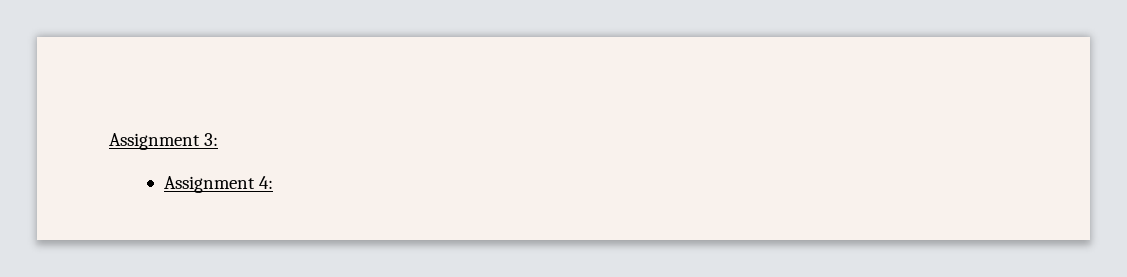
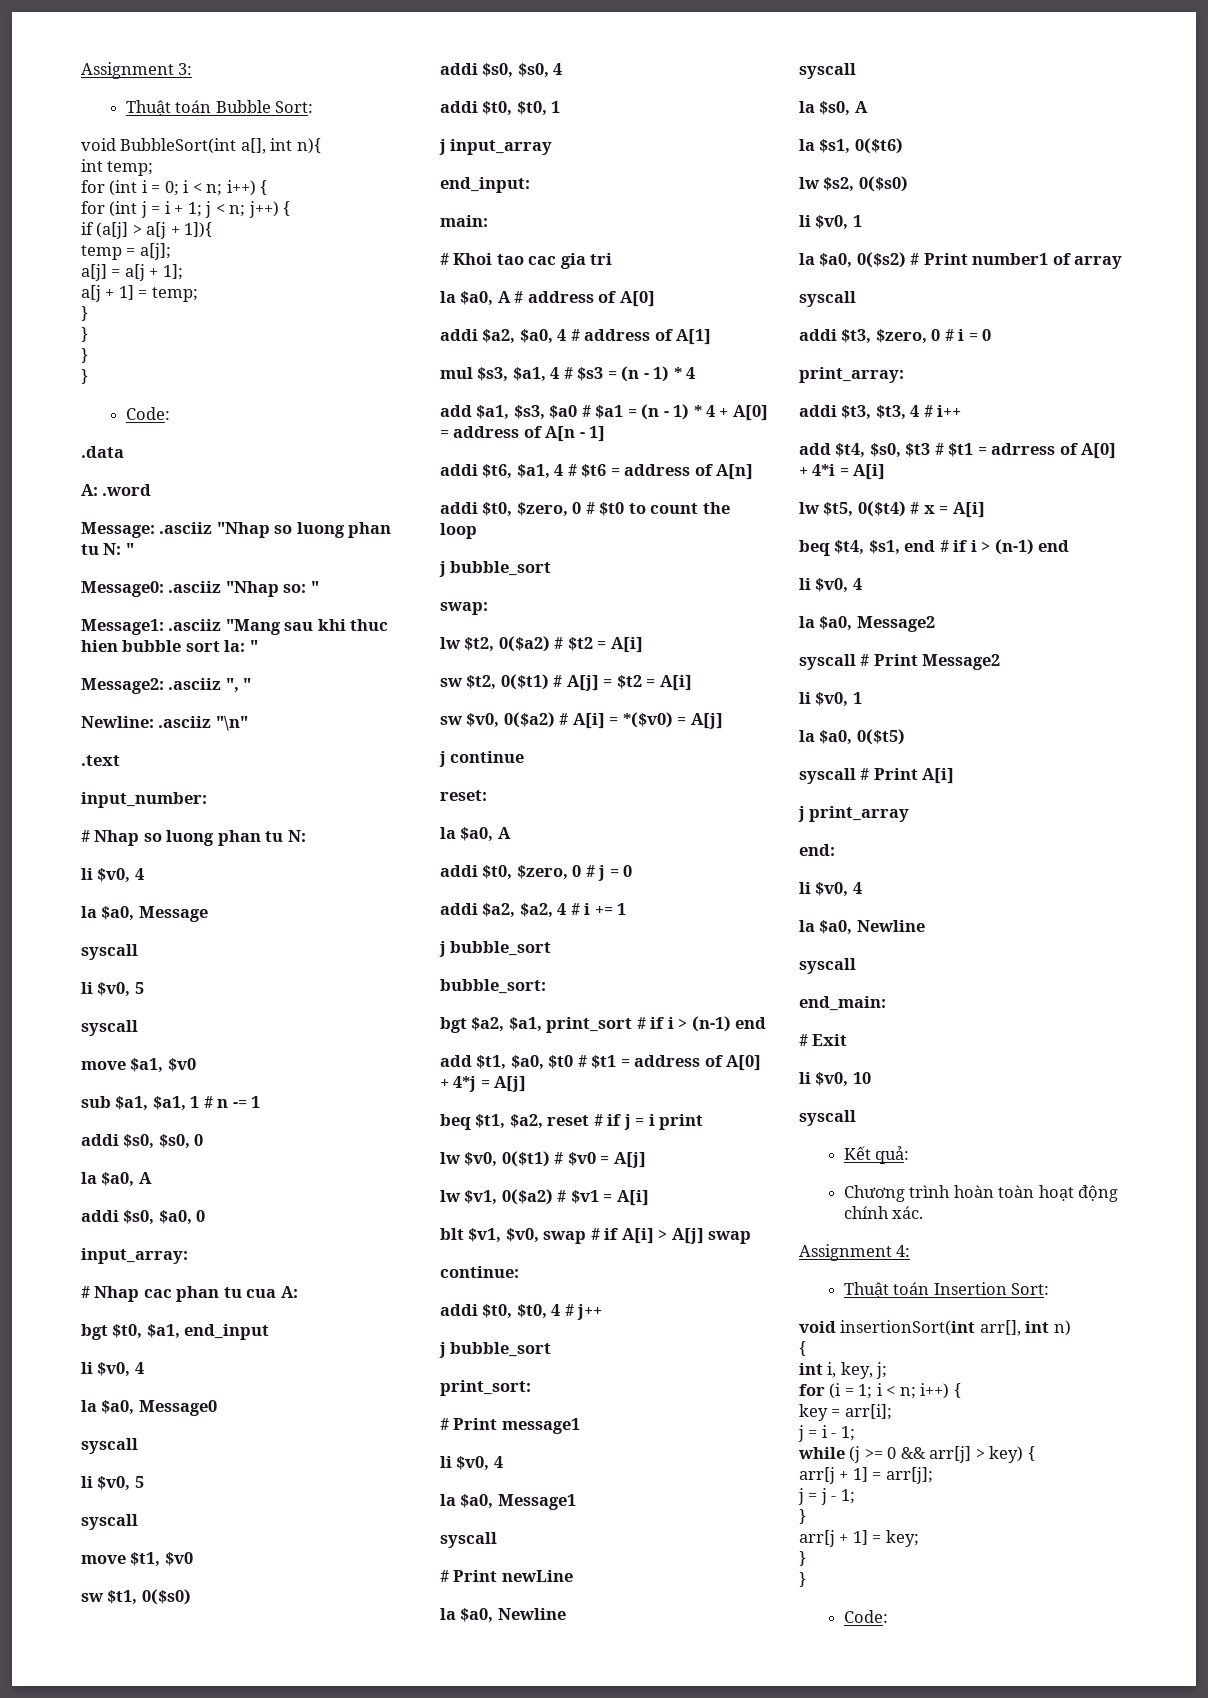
+ Thuật toán Bubble Sort:
+ void BubbleSort(int a[], int n){
+ int temp;
+ for (int i = 0; i < n; i++) {
+ for (int j = i + 1; j < n; j++) {
+ if (a[j] > a[j + 1]){
+ temp = a[j];
+ a[j] = a[j + 1];
+ a[j + 1] = temp;
+ }
+ }
+ }
+ }
+ Code:
+ .data
+ A: .word
+ Message: .asciiz "Nhap so luong phan tu N: "
+ Message0: .asciiz "Nhap so: "
+ Message1: .asciiz "Mang sau khi thuc hien bubble sort la: "
+ Message2: .asciiz ", "
+ Newline: .asciiz "\n"
+ .text
+ input_number:
+ # Nhap so luong phan tu N:
+ li $v0, 4
+ la $a0, Message
+ syscall
+ li $v0, 5
+ syscall
+ move $a1, $v0
+ sub $a1, $a1, 1 # n -= 1
+ addi $s0, $s0, 0
+ la $a0, A
+ addi $s0, $a0, 0
+ input_array:
+ # Nhap cac phan tu cua A:
+ bgt $t0, $a1, end_input
+ li $v0, 4
+ la $a0, Message0
+ syscall
+ li $v0, 5
+ syscall
+ move $t1, $v0
+ sw $t1, 0($s0)
+ addi $s0, $s0, 4
+ addi $t0, $t0, 1
+ j input_array
+ end_input:
+ main:
+ # Khoi tao cac gia tri
+ la $a0, A # address of A[0]
+ addi $a2, $a0, 4 # address of A[1]
+ mul $s3, $a1, 4 # $s3 = (n - 1) * 4
+ add $a1, $s3, $a0 # $a1 = (n - 1) * 4 + A[0] = address of A[n - 1]
+ addi $t6, $a1, 4 # $t6 = address of A[n]
+ addi $t0, $zero, 0 # $t0 to count the loop
+ j bubble_sort
+ swap:
+ lw $t2, 0($a2) # $t2 = A[i]
+ sw $t2, 0($t1) # A[j] = $t2 = A[i]
+ sw $v0, 0($a2) # A[i] = *($v0) = A[j]
+ j continue
+ reset:
+ la $a0, A
+ addi $t0, $zero, 0 # j = 0
+ addi $a2, $a2, 4 # i += 1
+ j bubble_sort
+ bubble_sort:
+ bgt $a2, $a1, print_sort # if i > (n-1) end
+ add $t1, $a0, $t0 # $t1 = address of A[0] + 4*j = A[j]
+ beq $t1, $a2, reset # if j = i print
+ lw $v0, 0($t1) # $v0 = A[j]
+ lw $v1, 0($a2) # $v1 = A[i]
+ blt $v1, $v0, swap # if A[i] > A[j] swap
+ continue:
+ addi $t0, $t0, 4 # j++
+ j bubble_sort
+ print_sort:
+ # Print message1
+ li $v0, 4
+ la $a0, Message1
+ syscall
+ # Print newLine
+ la $a0, Newline
+ syscall
+ la $s0, A
+ la $s1, 0($t6)
+ lw $s2, 0($s0)
+ li $v0, 1
+ la $a0, 0($s2) # Print number1 of array
+ syscall
+ addi $t3, $zero, 0 # i = 0
+ print_array:
+ addi $t3, $t3, 4 # i++
+ add $t4, $s0, $t3 # $t1 = adrress of A[0] + 4*i = A[i]
+ lw $t5, 0($t4) # x = A[i]
+ beq $t4, $s1, end # if i > (n-1) end
+ li $v0, 4
+ la $a0, Message2
+ syscall # Print Message2
+ li $v0, 1
+ la $a0, 0($t5)
+ syscall # Print A[i]
+ j print_array
+ end:
+ li $v0, 4
+ la $a0, Newline
+ syscall
+ end_main:
+ # Exit
+ li $v0, 10
+ syscall
+ Kết quả:
+ Chương trình hoàn toàn hoạt động chính xác.
  Assignment 4:
+ Thuật toán Insertion Sort:
+ void insertionSort(int arr[], int n)
+ {
+ int i, key, j;
+ for (i = 1; i < n; i++) {
+ key = arr[i];
+ j = i - 1;
+ while (j >= 0 && arr[j] > key) {
+ arr[j + 1] = arr[j];
+ j = j - 1;
+ }
+ arr[j + 1] = key;
+ }
+ }
+ Code:

